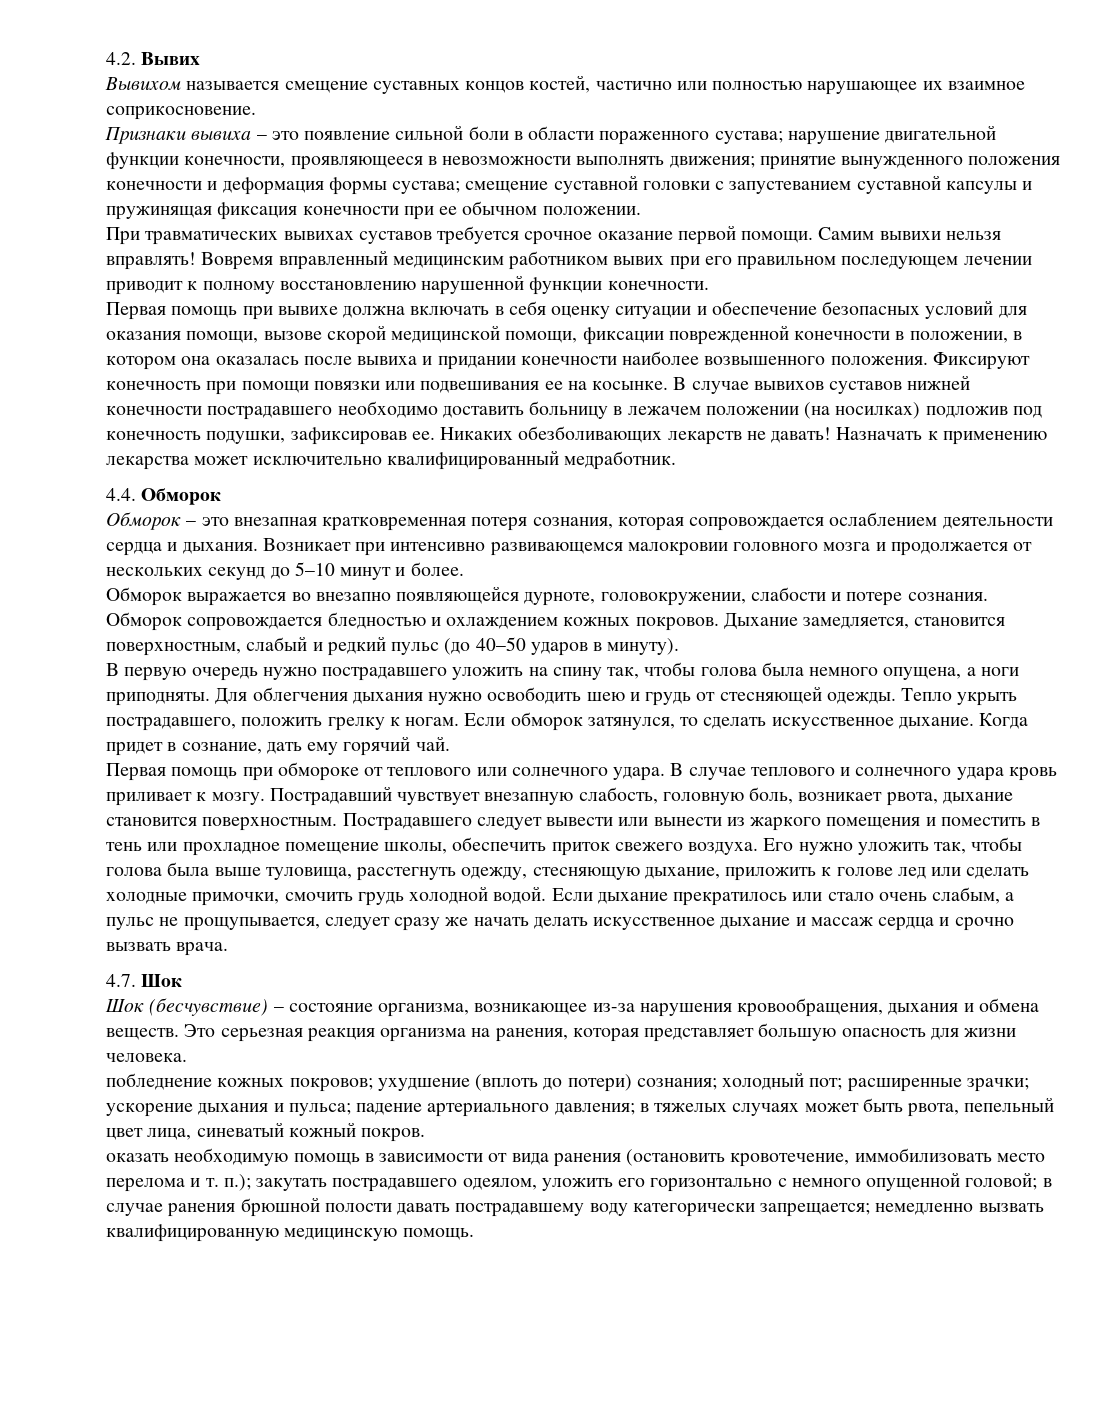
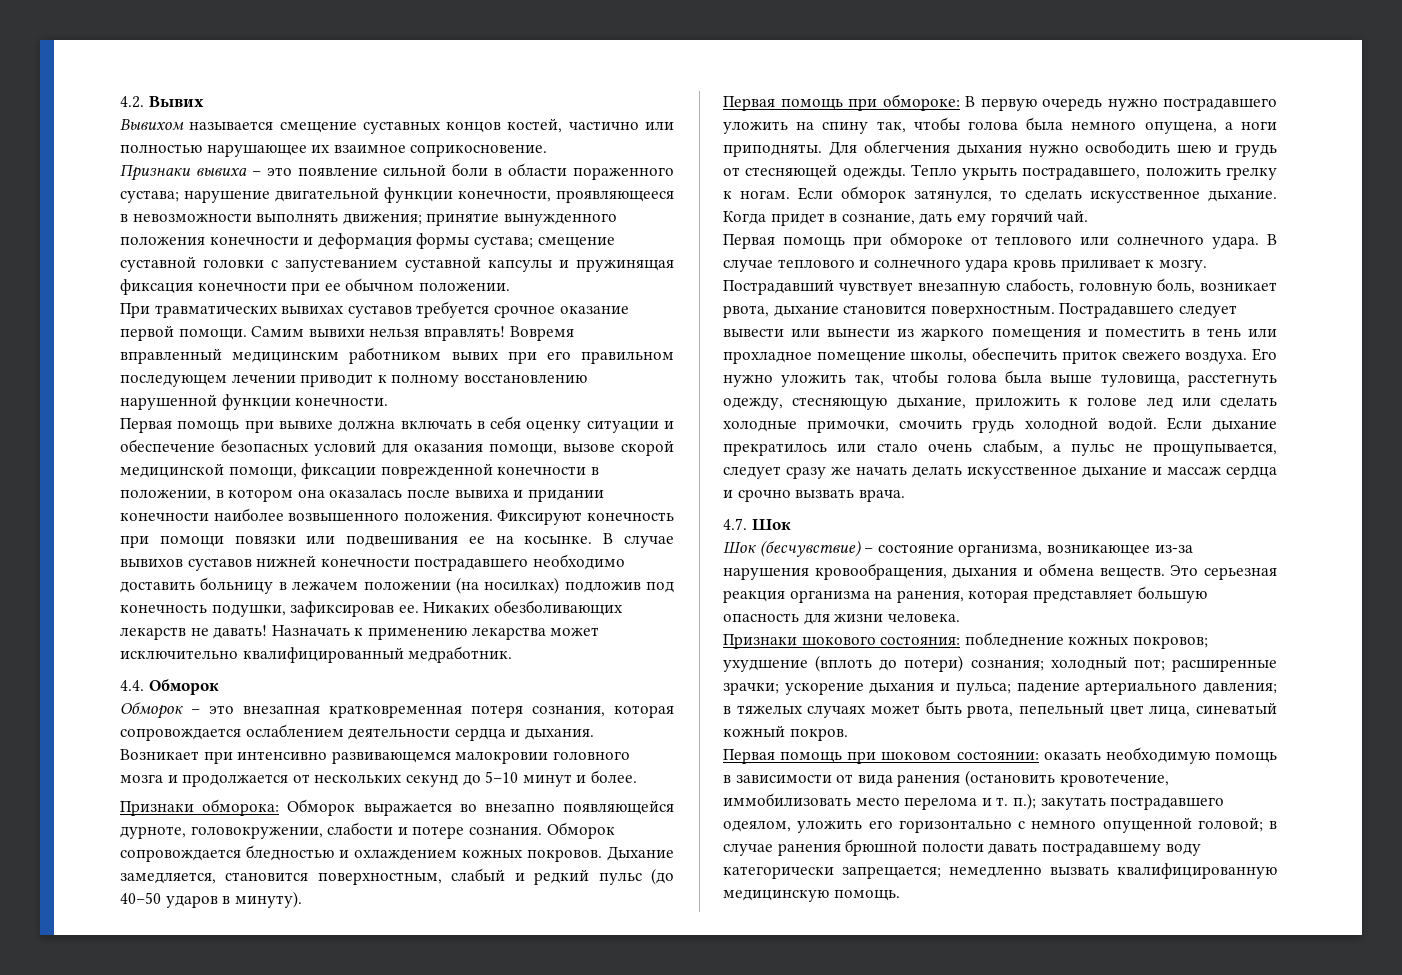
- Обморок выражается во внезапно появляющейся дурноте, головокружении, слабости и потере сознания.
+ Признаки обморока: Обморок выражается во внезапно появляющейся дурноте, головокружении, слабости и потере сознания.
- В первую очередь нужно пострадавшего уложить на спину так, чтобы голова была немного опущена, а ноги приподняты.
+ Первая помощь при обмороке: В первую очередь нужно пострадавшего уложить на спину так, чтобы голова была немного опущена, а ноги приподняты.
- побледнение кожных покровов; ухудшение (вплоть до потери) сознания; холодный пот; расширенные зрачки; ускорение дыхания и пульса; падение артериального давления; в тяжелых случаях может быть рвота, пепельный цвет лица, синеватый кожный покров.
+ Признаки шокового состояния: побледнение кожных покровов; ухудшение (вплоть до потери) сознания; холодный пот; расширенные зрачки; ускорение дыхания и пульса; падение артериального давления; в тяжелых случаях может быть рвота, пепельный цвет лица, синеватый кожный покров.
- оказать необходимую помощь в зависимости от вида ранения (остановить кровотечение, иммобилизовать место перелома и т. п.); закутать пострадавшего одеялом, уложить его горизонтально с немного опущенной головой; в случае ранения брюшной полости давать пострадавшему воду категорически запрещается; немедленно вызвать квалифицированную медицинскую помощь.
+ Первая помощь при шоковом состоянии: оказать необходимую помощь в зависимости от вида ранения (остановить кровотечение, иммобилизовать место перелома и т. п.); закутать пострадавшего одеялом, уложить его горизонтально с немного опущенной головой; в случае ранения брюшной полости давать пострадавшему воду категорически запрещается; немедленно вызвать квалифицированную медицинскую помощь.

